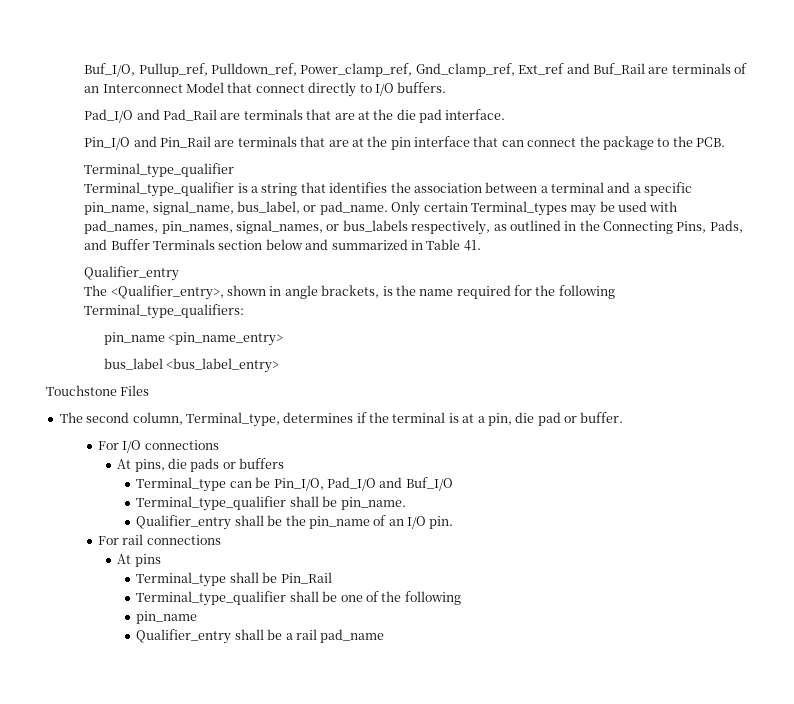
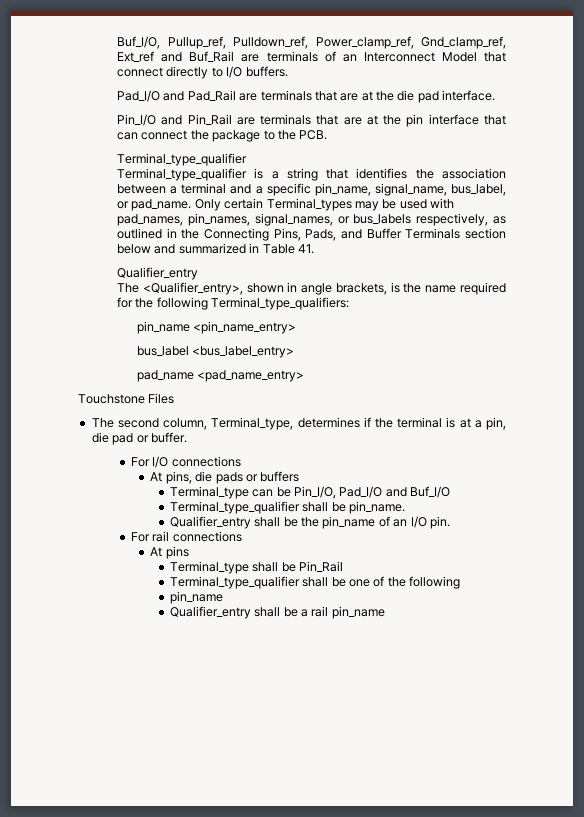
+ pad_name <pad_name_entry>
- Qualifier_entry shall be a rail pad_name
+ Qualifier_entry shall be a rail pin_name

